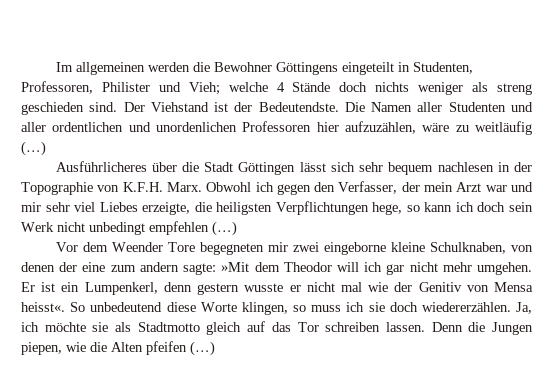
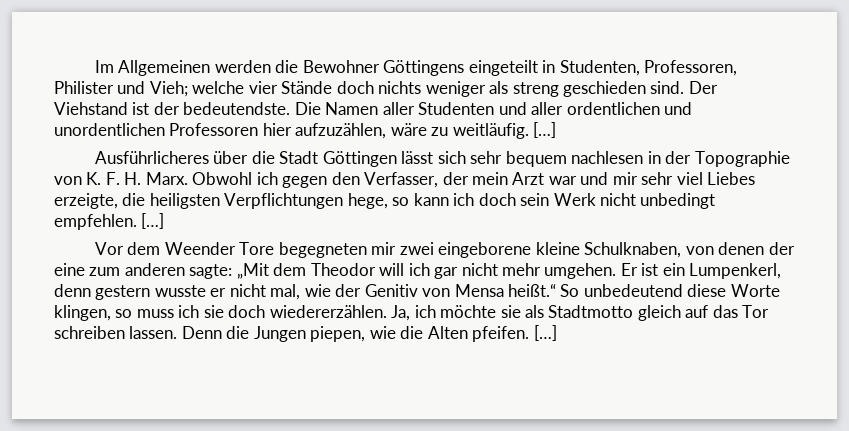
- Im allgemeinen werden die Bewohner Göttingens eingeteilt in Studenten, Professoren, Philister und Vieh; welche 4 Stände doch nichts weniger als streng geschieden sind.
+ Im Allgemeinen werden die Bewohner Göttingens eingeteilt in Studenten, Professoren, Philister und Vieh; welche vier Stände doch nichts weniger als streng geschieden sind.
- Der Viehstand ist der Bedeutendste.
+ Der Viehstand ist der bedeutendste.
- Die Namen aller Studenten und aller ordentlichen und unordenlichen Professoren hier aufzuzählen, wäre zu weitläufig (…)
+ Die Namen aller Studenten und aller ordentlichen und unordentlichen Professoren hier aufzuzählen, wäre zu weitläufig. […]
- Ausführlicheres über die Stadt Göttingen lässt sich sehr bequem nachlesen in der Topographie von K.F.H. Marx.
+ Ausführlicheres über die Stadt Göttingen lässt sich sehr bequem nachlesen in der Topographie von K. F. H. Marx.
- Obwohl ich gegen den Verfasser, der mein Arzt war und mir sehr viel Liebes erzeigte, die heiligsten Verpflichtungen hege, so kann ich doch sein Werk nicht unbedingt empfehlen (…)
+ Obwohl ich gegen den Verfasser, der mein Arzt war und mir sehr viel Liebes erzeigte, die heiligsten Verpflichtungen hege, so kann ich doch sein Werk nicht unbedingt empfehlen. […]
- Vor dem Weender Tore begegneten mir zwei eingeborne kleine Schulknaben, von denen der eine zum andern sagte: »Mit dem Theodor will ich gar nicht mehr umgehen.
+ Vor dem Weender Tore begegneten mir zwei eingeborene kleine Schulknaben, von denen der eine zum anderen sagte: „Mit dem Theodor will ich gar nicht mehr umgehen.
- Er ist ein Lumpenkerl, denn gestern wusste er nicht mal wie der Genitiv von Mensa heisst«. So unbedeutend diese Worte klingen, so muss ich sie doch wiedererzählen.
+ Er ist ein Lumpenkerl, denn gestern wusste er nicht mal, wie der Genitiv von Mensa heißt.“ So unbedeutend diese Worte klingen, so muss ich sie doch wiedererzählen.
- Denn die Jungen piepen, wie die Alten pfeifen (…)
+ Denn die Jungen piepen, wie die Alten pfeifen. […]

